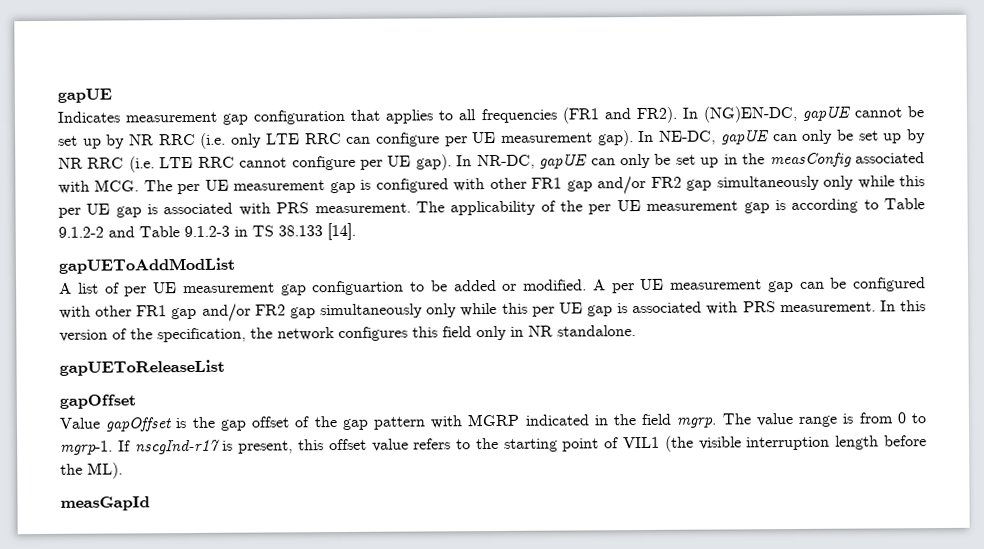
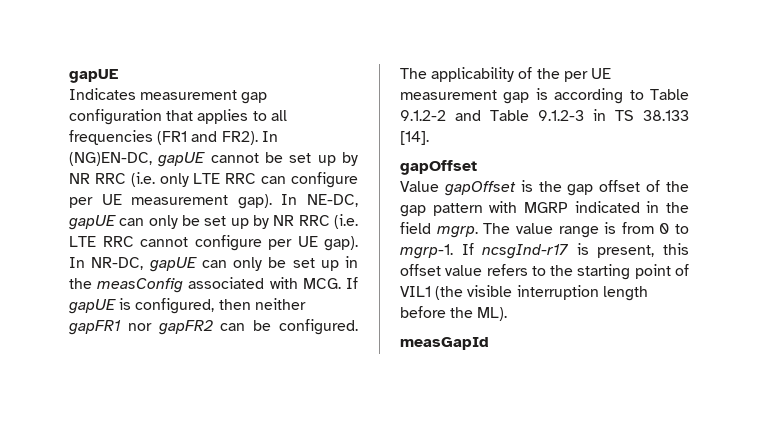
- In NR-DC, gapUE can only be set up in the measConfig associated with MCG. The per UE measurement gap is configured with other FR1 gap and/or FR2 gap simultaneously only while this per UE gap is associated with PRS measurement.
+ In NR-DC, gapUE can only be set up in the measConfig associated with MCG. If gapUE is configured, then neither gapFR1 nor gapFR2 can be configured.
- gapUEToAddModList
- A list of per UE measurement gap configuartion to be added or modified. A per UE measurement gap can be configured with other FR1 gap and/or FR2 gap simultaneously only while this per UE gap is associated with PRS measurement. In this version of the specification, the network configures this field only in NR standalone.
- gapUEToReleaseList
- If nscgInd-r17 is present, this offset value refers to the starting point of VIL1 (the visible interruption length before the ML).
+ If ncsgInd-r17 is present, this offset value refers to the starting point of VIL1 (the visible interruption length before the ML).

